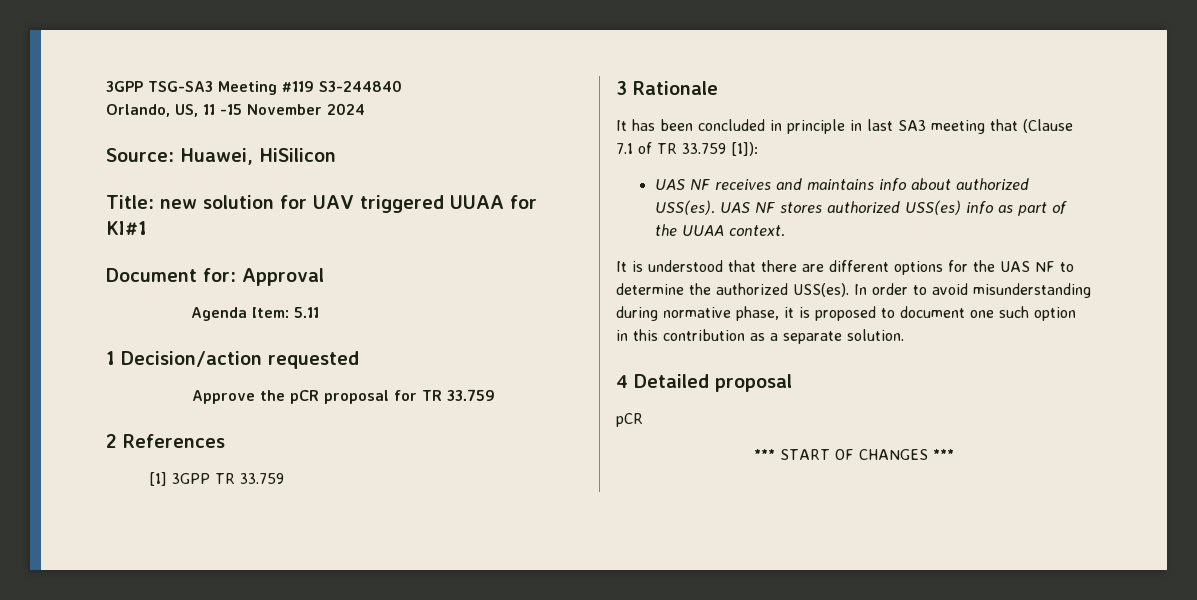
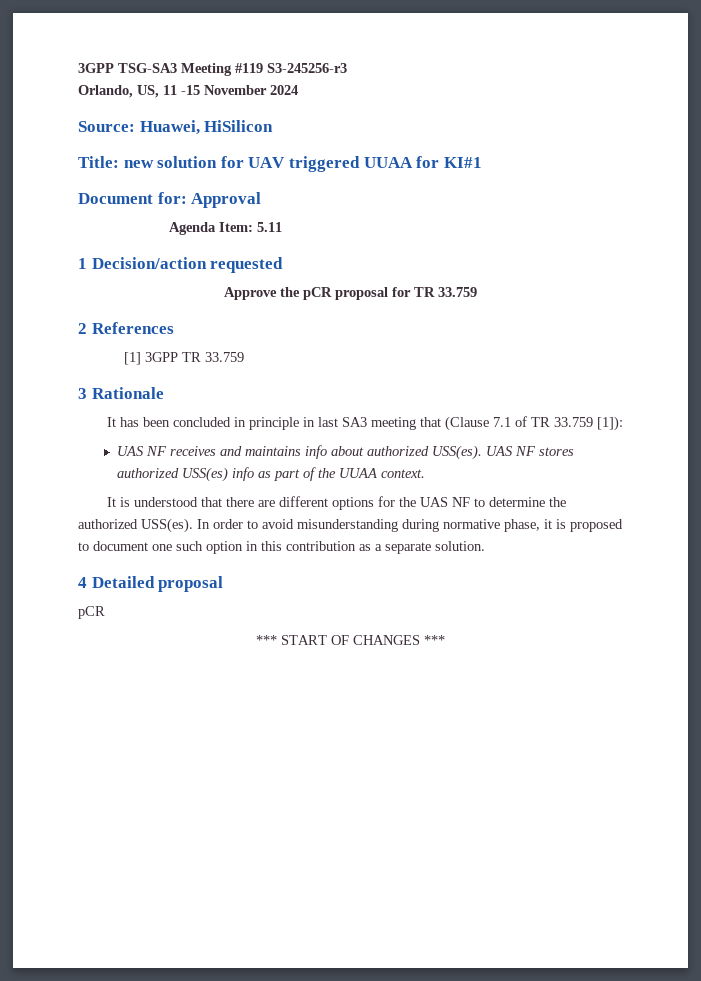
- 3GPP TSG-SA3 Meeting #119 S3-244840
+ 3GPP TSG-SA3 Meeting #119 S3-245256-r3

